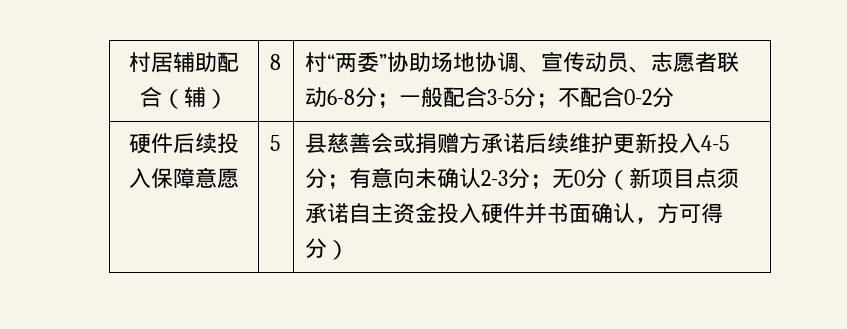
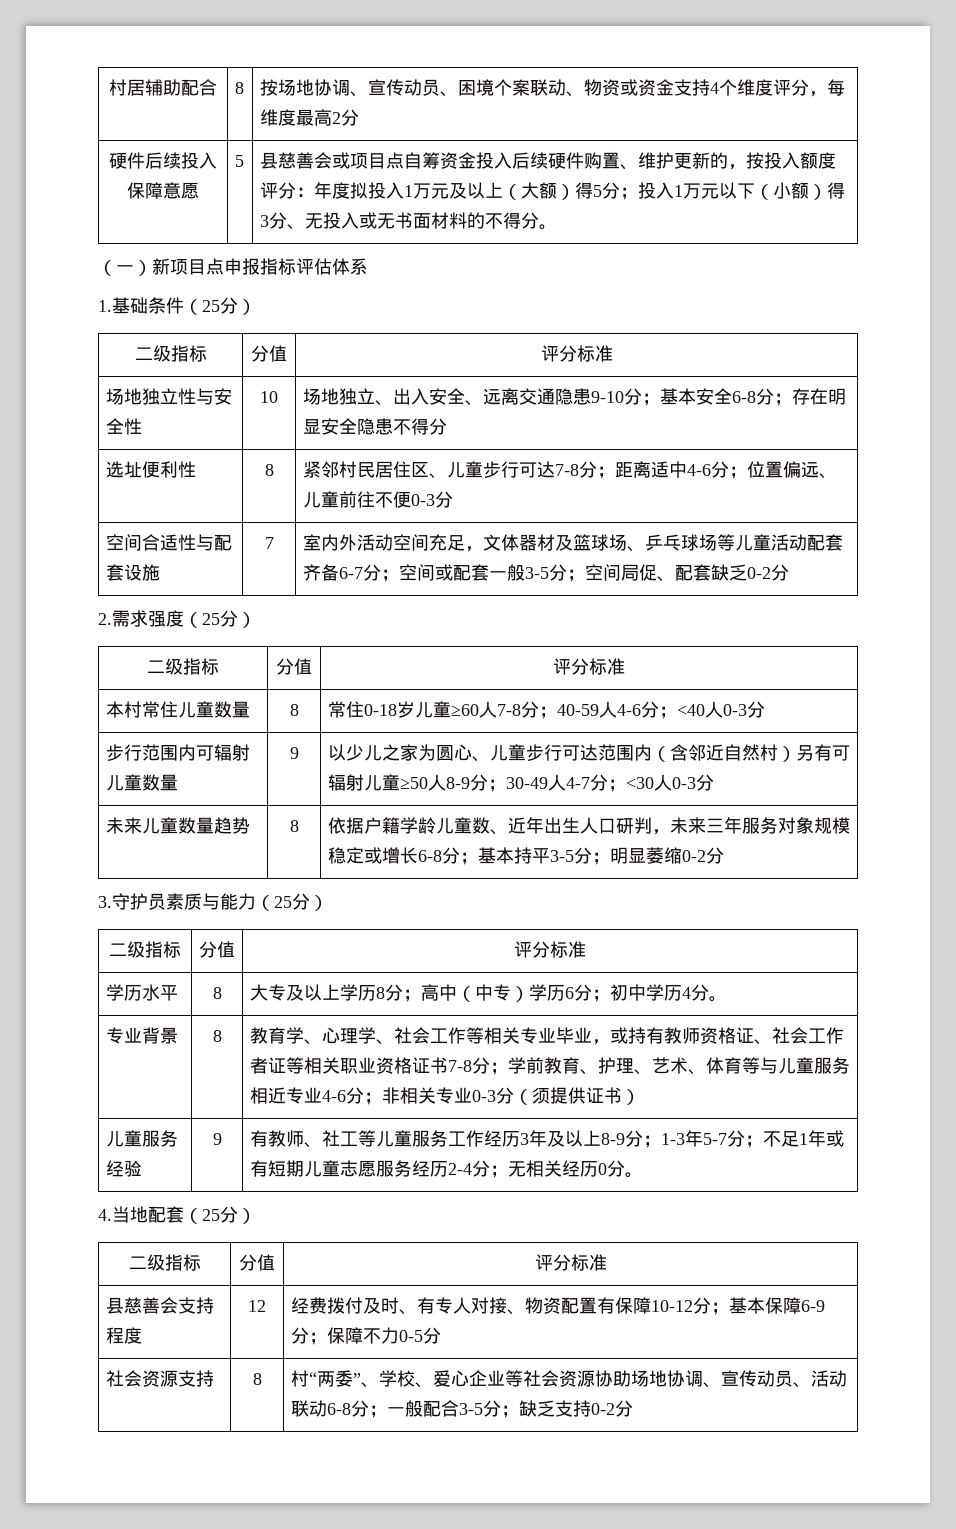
- 村居辅助配合（辅） | 8 | 村“两委”协助场地协调、宣传动员、志愿者联动6-8分；一般配合3-5分；不配合0-2分
+ 村居辅助配合 | 8 | 按场地协调、宣传动员、困境个案联动、物资或资金支持4个维度评分，每维度最高2分
- 县慈善会或捐赠方承诺后续维护更新投入4-5分；有意向未确认2-3分；无0分（新项目点须承诺自主资金投入硬件并书面确认，方可得分）
+ 县慈善会或项目点自筹资金投入后续硬件购置、维护更新的，按投入额度评分：年度拟投入1万元及以上（大额）得5分；投入1万元以下（小额）得3分、无投入或无书面材料的不得分。
+ （一）新项目点申报指标评估体系
+ 1.基础条件（25分）
+ 二级指标 | 分值 | 评分标准
+ 场地独立性与安全性 | 10 | 场地独立、出入安全、远离交通隐患9-10分；基本安全6-8分；存在明显安全隐患不得分
+ 选址便利性 | 8 | 紧邻村民居住区、儿童步行可达7-8分；距离适中4-6分；位置偏远、儿童前往不便0-3分
+ 空间合适性与配套设施 | 7 | 室内外活动空间充足，文体器材及篮球场、乒乓球场等儿童活动配套齐备6-7分；空间或配套一般3-5分；空间局促、配套缺乏0-2分
+ 2.需求强度（25分）
+ 二级指标 | 分值 | 评分标准
+ 本村常住儿童数量 | 8 | 常住0-18岁儿童≥60人7-8分；40-59人4-6分；<40人0-3分
+ 步行范围内可辐射儿童数量 | 9 | 以少儿之家为圆心、儿童步行可达范围内（含邻近自然村）另有可辐射儿童≥50人8-9分；30-49人4-7分；<30人0-3分
+ 未来儿童数量趋势 | 8 | 依据户籍学龄儿童数、近年出生人口研判，未来三年服务对象规模稳定或增长6-8分；基本持平3-5分；明显萎缩0-2分
+ 3.守护员素质与能力（25分）
+ 二级指标 | 分值 | 评分标准
+ 学历水平 | 8 | 大专及以上学历8分；高中（中专）学历6分；初中学历4分。
+ 专业背景 | 8 | 教育学、心理学、社会工作等相关专业毕业，或持有教师资格证、社会工作者证等相关职业资格证书7-8分；学前教育、护理、艺术、体育等与儿童服务相近专业4-6分；非相关专业0-3分（须提供证书）
+ 儿童服务经验 | 9 | 有教师、社工等儿童服务工作经历3年及以上8-9分；1-3年5-7分；不足1年或有短期儿童志愿服务经历2-4分；无相关经历0分。
+ 4.当地配套（25分）
+ 二级指标 | 分值 | 评分标准
+ 县慈善会支持程度 | 12 | 经费拨付及时、有专人对接、物资配置有保障10-12分；基本保障6-9分；保障不力0-5分
+ 社会资源支持 | 8 | 村“两委”、学校、爱心企业等社会资源协助场地协调、宣传动员、活动联动6-8分；一般配合3-5分；缺乏支持0-2分

